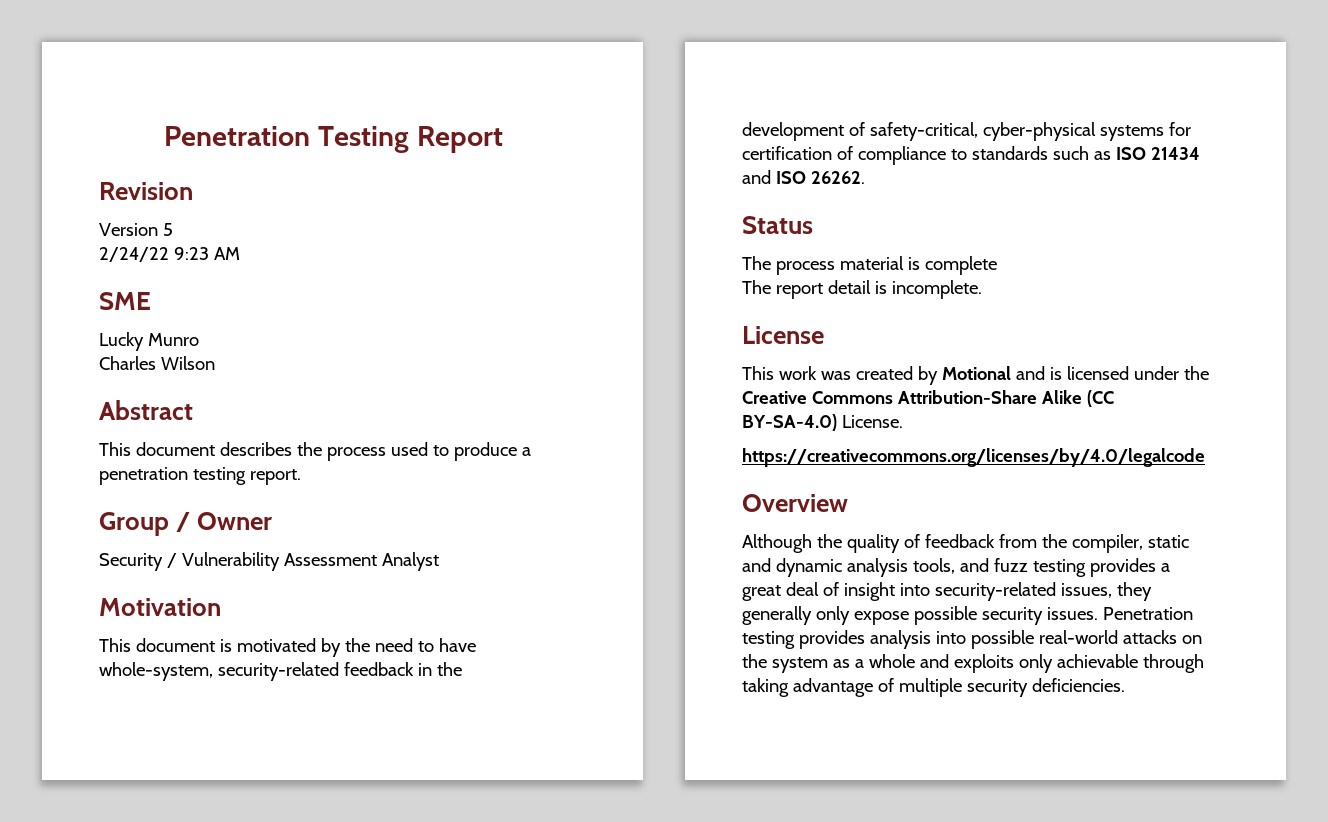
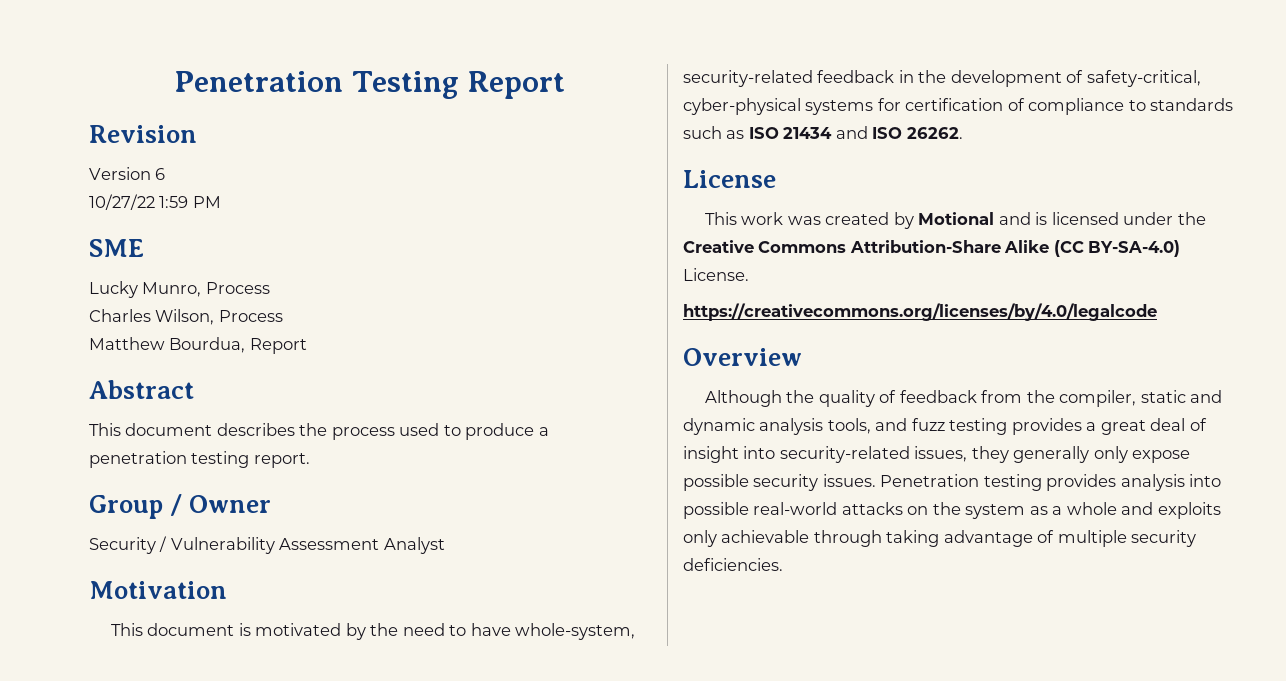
- Version 5
- 2/24/22 9:23 AM
+ Version 6
+ 10/27/22 1:59 PM
- Lucky Munro
+ Lucky Munro, Process
- Charles Wilson
+ Charles Wilson, Process
+ Matthew Bourdua, Report
- Status
- The process material is complete
- The report detail is incomplete.

